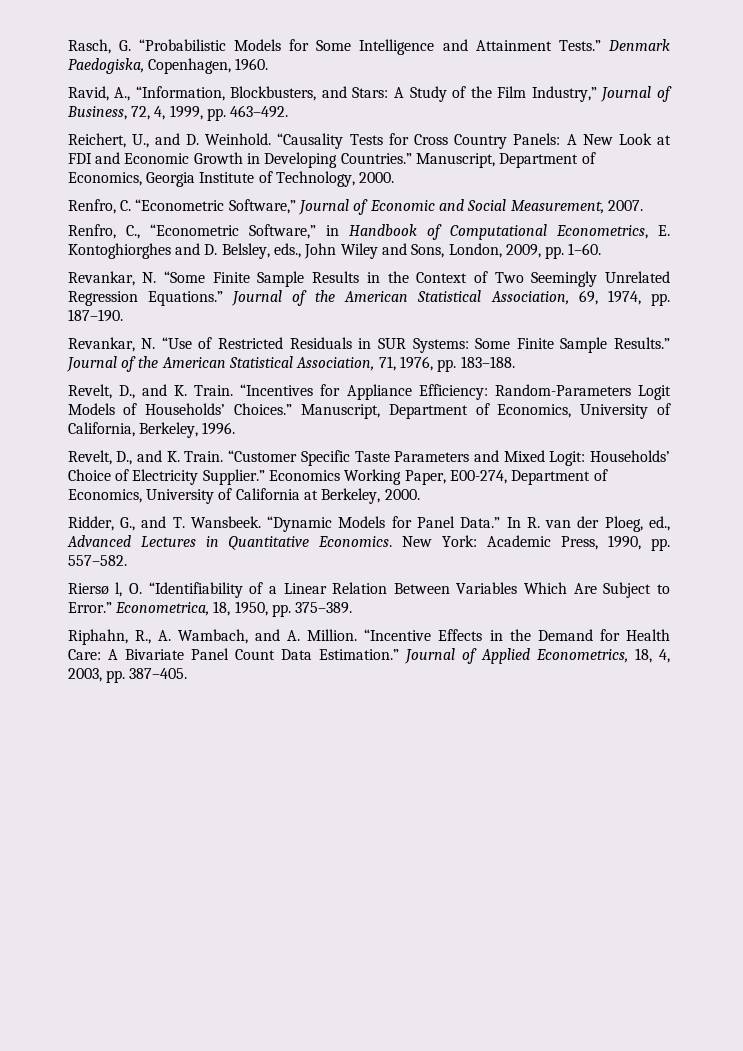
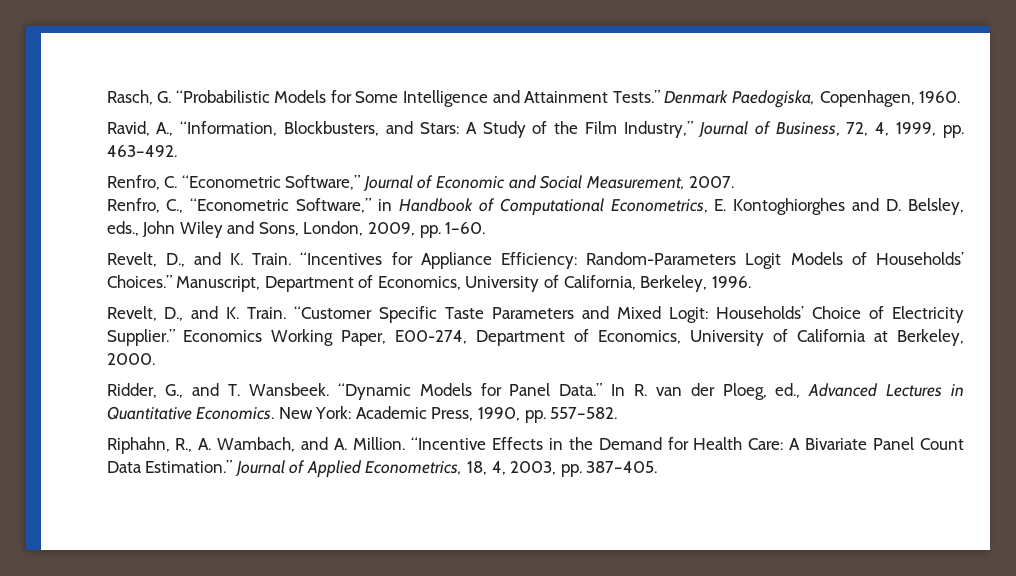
- Reichert, U., and D. Weinhold. “Causality Tests for Cross Country Panels: A New Look at FDI and Economic Growth in Developing Countries.” Manuscript, Department of Economics, Georgia Institute of Technology, 2000.
- Revankar, N. “Some Finite Sample Results in the Context of Two Seemingly Unrelated Regression Equations.” Journal of the American Statistical Association, 69, 1974, pp. 187–190.
- Revankar, N. “Use of Restricted Residuals in SUR Systems: Some Finite Sample Results.” Journal of the American Statistical Association, 71, 1976, pp. 183–188.
- Riersø l, O. “Identifiability of a Linear Relation Between Variables Which Are Subject to Error.” Econometrica, 18, 1950, pp. 375–389.

